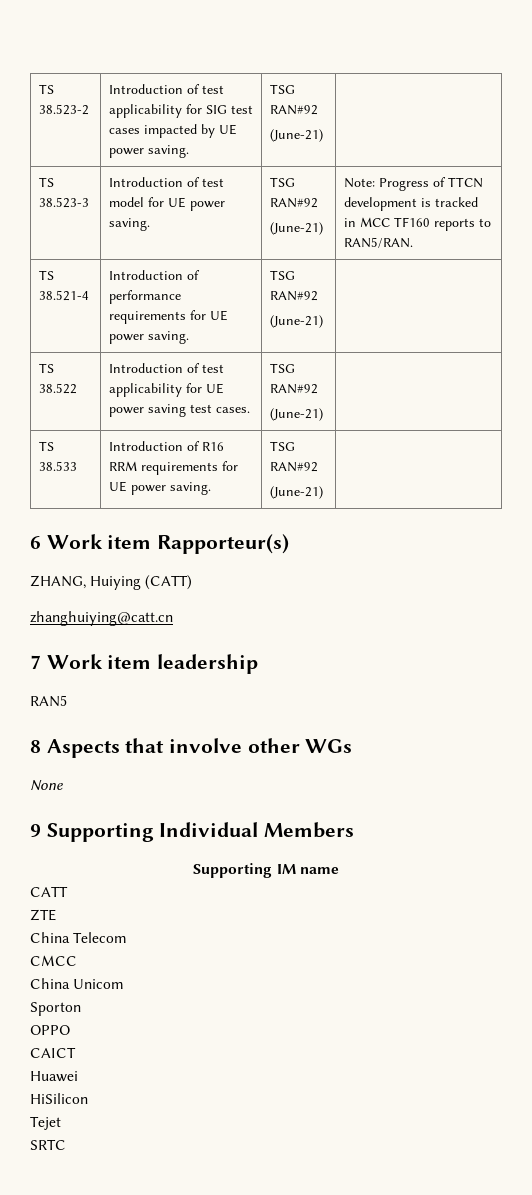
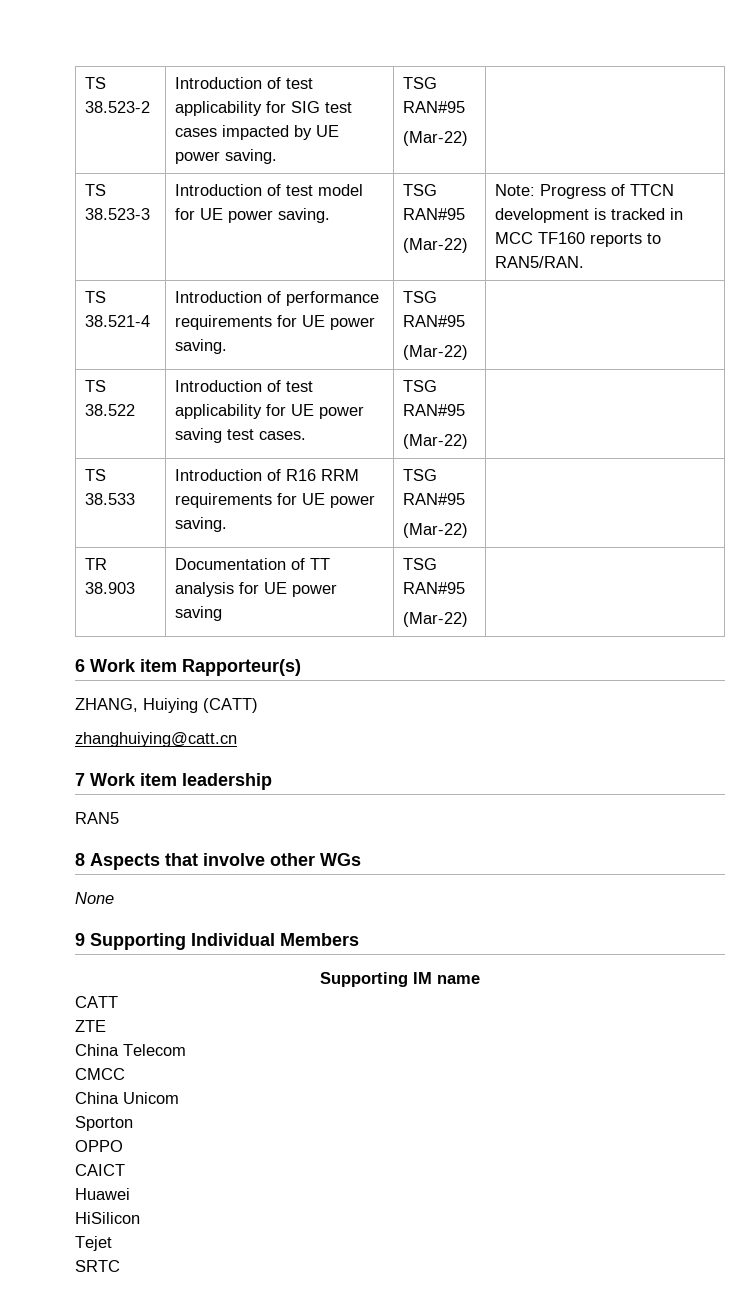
- TS 38.523-2 | Introduction of test applicability for SIG test cases impacted by UE power saving. | TSG RAN#92
- (June-21) |
+ TS 38.523-2 | Introduction of test applicability for SIG test cases impacted by UE power saving. | TSG RAN#95
+ (Mar-22) |
- TS 38.523-3 | Introduction of test model for UE power saving. | TSG RAN#92
- (June-21) | Note: Progress of TTCN development is tracked in MCC TF160 reports to RAN5/RAN.
+ TS 38.523-3 | Introduction of test model for UE power saving. | TSG RAN#95
+ (Mar-22) | Note: Progress of TTCN development is tracked in MCC TF160 reports to RAN5/RAN.
- TS 38.521-4 | Introduction of performance requirements for UE power saving. | TSG RAN#92
- (June-21) |
+ TS 38.521-4 | Introduction of performance requirements for UE power saving. | TSG RAN#95
+ (Mar-22) |
- TS 38.522 | Introduction of test applicability for UE power saving test cases. | TSG RAN#92
- (June-21) |
+ TS 38.522 | Introduction of test applicability for UE power saving test cases. | TSG RAN#95
+ (Mar-22) |
- TS 38.533 | Introduction of R16 RRM requirements for UE power saving. | TSG RAN#92
- (June-21) |
+ TS 38.533 | Introduction of R16 RRM requirements for UE power saving. | TSG RAN#95
+ (Mar-22) |
+ TR 38.903 | Documentation of TT analysis for UE power saving | TSG RAN#95
+ (Mar-22) |

